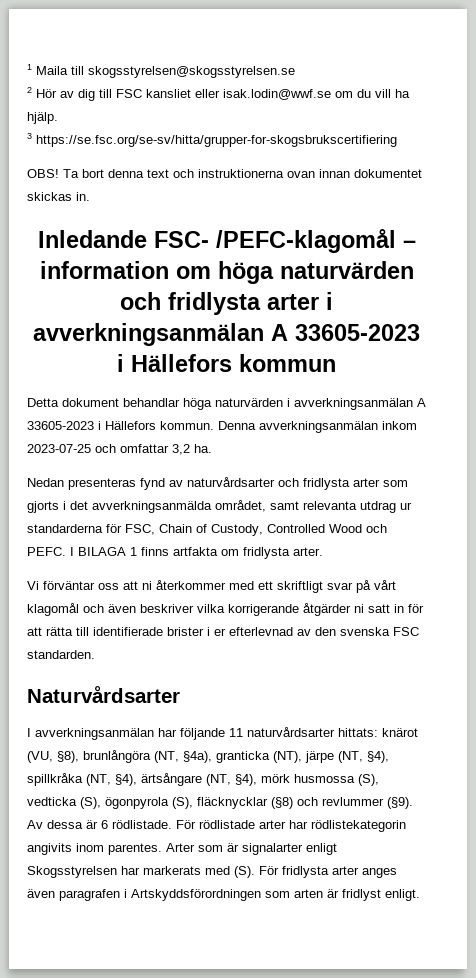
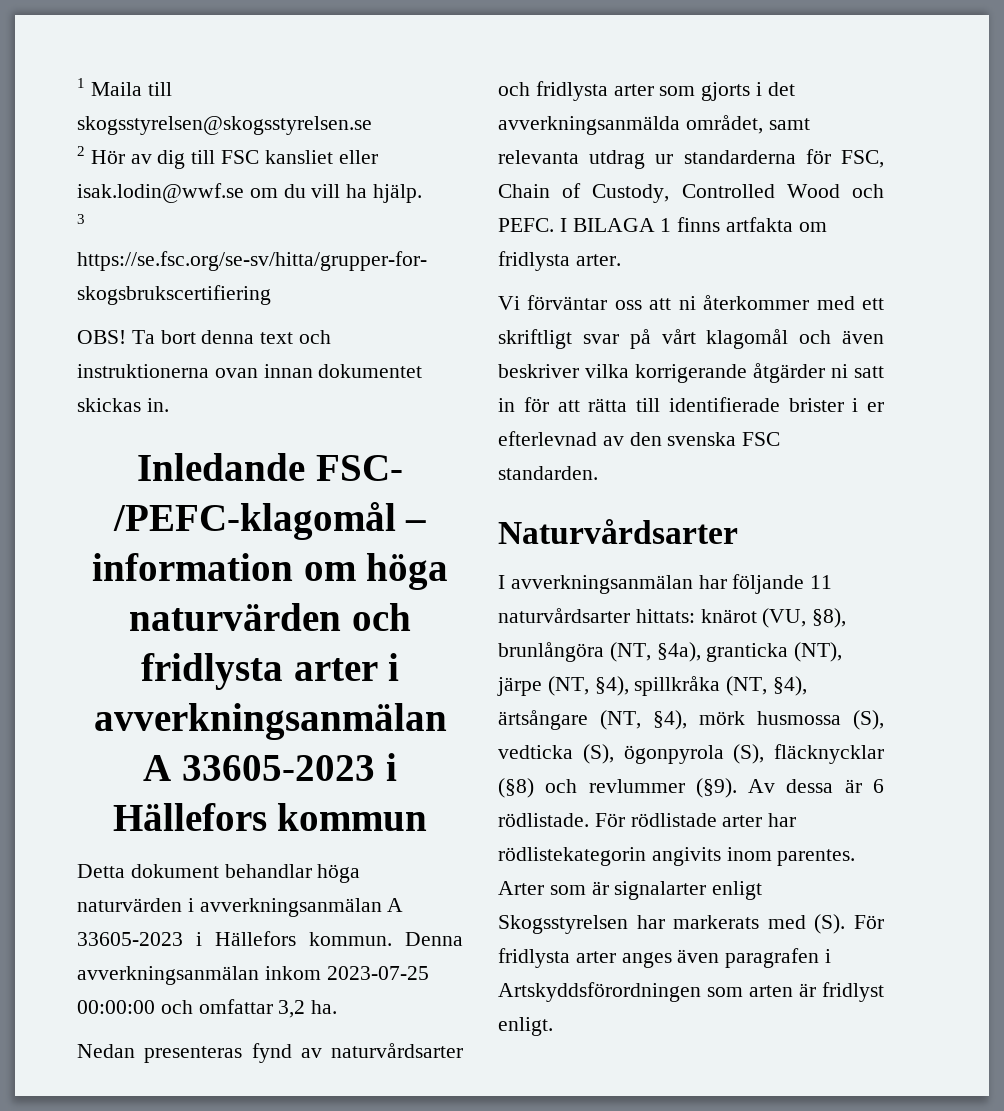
- Denna avverkningsanmälan inkom 2023-07-25 och omfattar 3,2 ha.
+ Denna avverkningsanmälan inkom 2023-07-25 00:00:00 och omfattar 3,2 ha.

